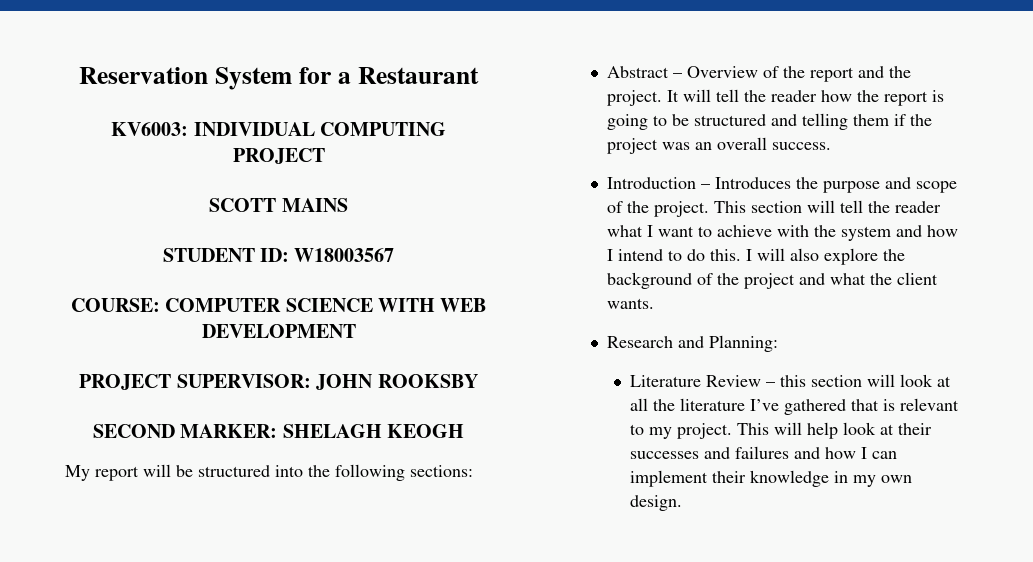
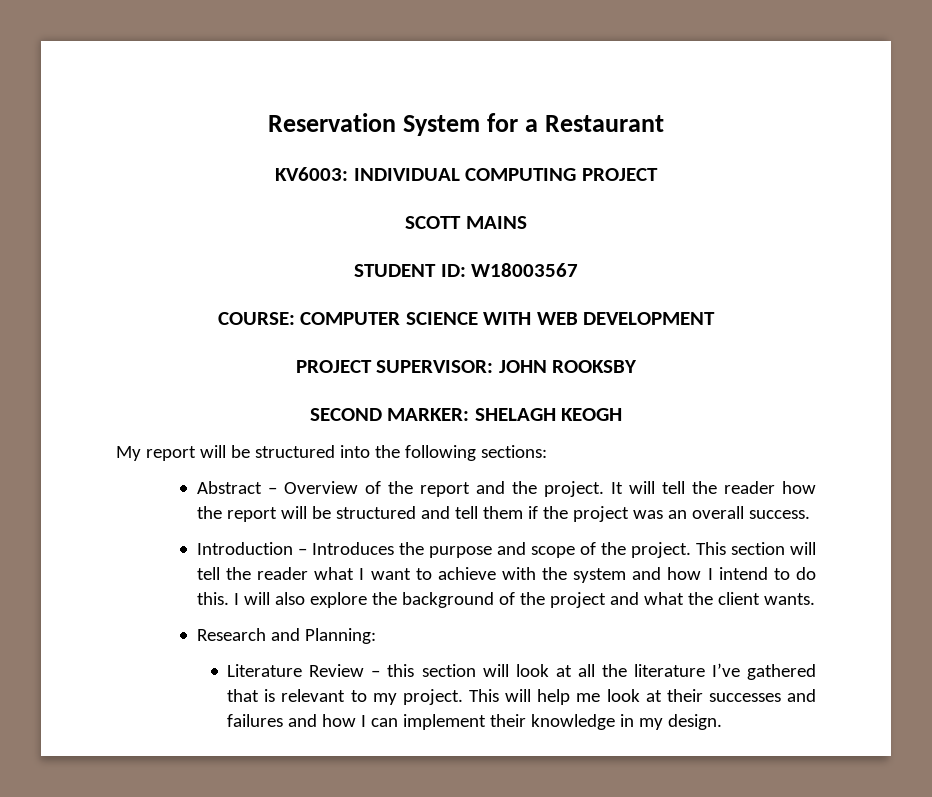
- It will tell the reader how the report is going to be structured and telling them if the project was an overall success.
+ It will tell the reader how the report will be structured and tell them if the project was an overall success.
- This will help look at their successes and failures and how I can implement their knowledge in my own design.
+ This will help me look at their successes and failures and how I can implement their knowledge in my design.

